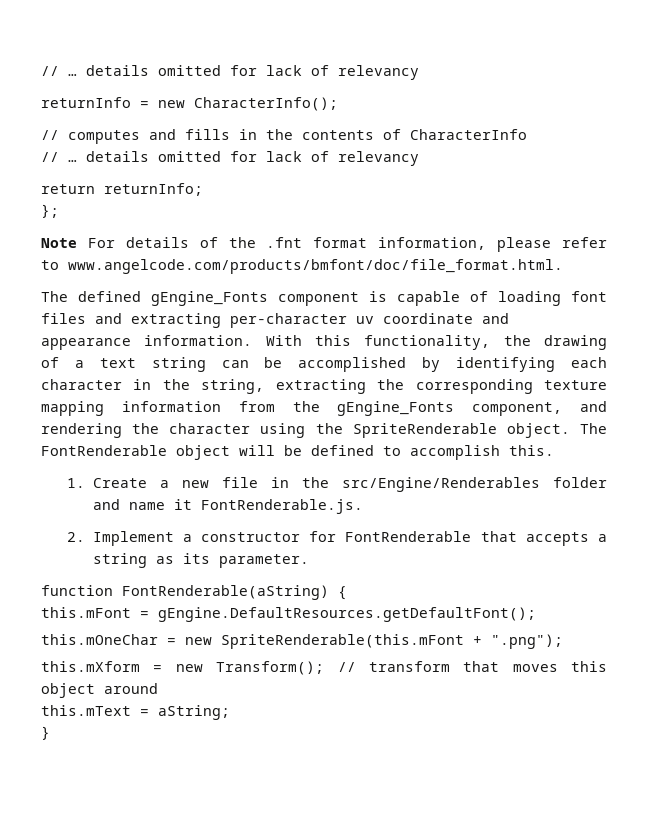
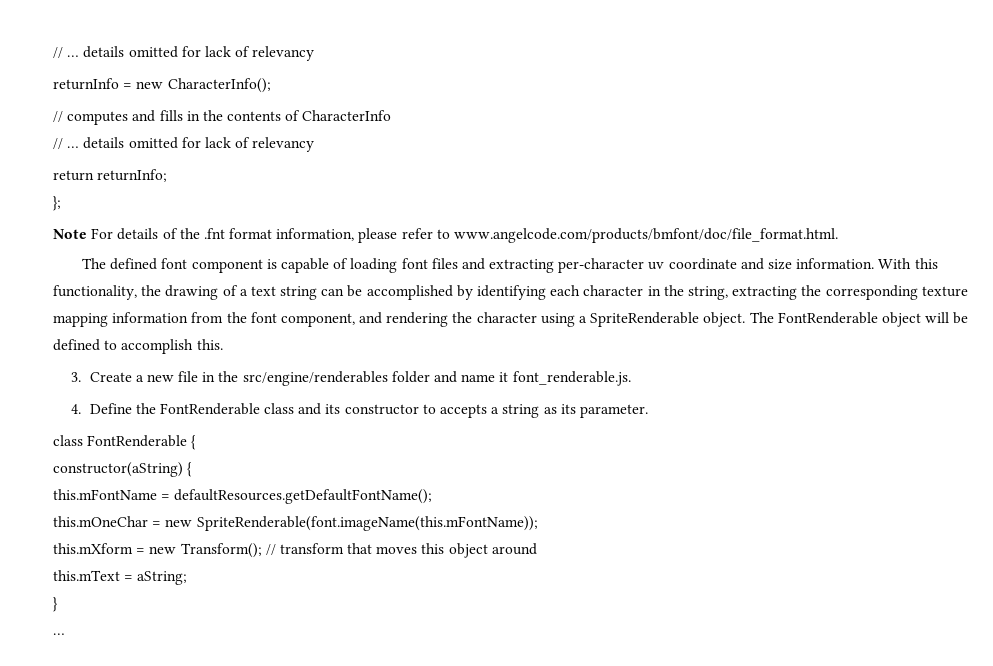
- The defined gEngine_Fonts component is capable of loading font files and extracting per-character uv coordinate and appearance information.
+ The defined font component is capable of loading font files and extracting per-character uv coordinate and size information.
- With this functionality, the drawing of a text string can be accomplished by identifying each character in the string, extracting the corresponding texture mapping information from the gEngine_Fonts component, and rendering the character using the SpriteRenderable object.
+ With this functionality, the drawing of a text string can be accomplished by identifying each character in the string, extracting the corresponding texture mapping information from the font component, and rendering the character using a SpriteRenderable object.
- 1. Create a new file in the src/Engine/Renderables folder and name it FontRenderable.js.
- 2. Implement a constructor for FontRenderable that accepts a string as its parameter.
+ 3. Create a new file in the src/engine/renderables folder and name it font_renderable.js.
+ 4. Define the FontRenderable class and its constructor to accepts a string as its parameter.
- function FontRenderable(aString) {
- this.mFont = gEngine.DefaultResources.getDefaultFont();
+ class FontRenderable {
+ constructor(aString) {
+ this.mFontName = defaultResources.getDefaultFontName();
- this.mOneChar = new SpriteRenderable(this.mFont + ".png");
+ this.mOneChar = new SpriteRenderable(font.imageName(this.mFontName));
  }
+ …

